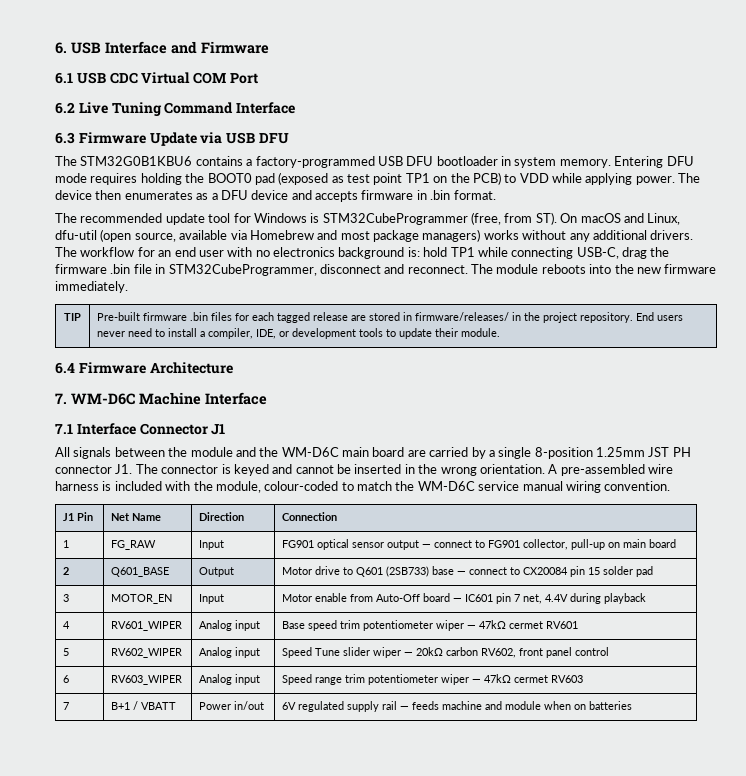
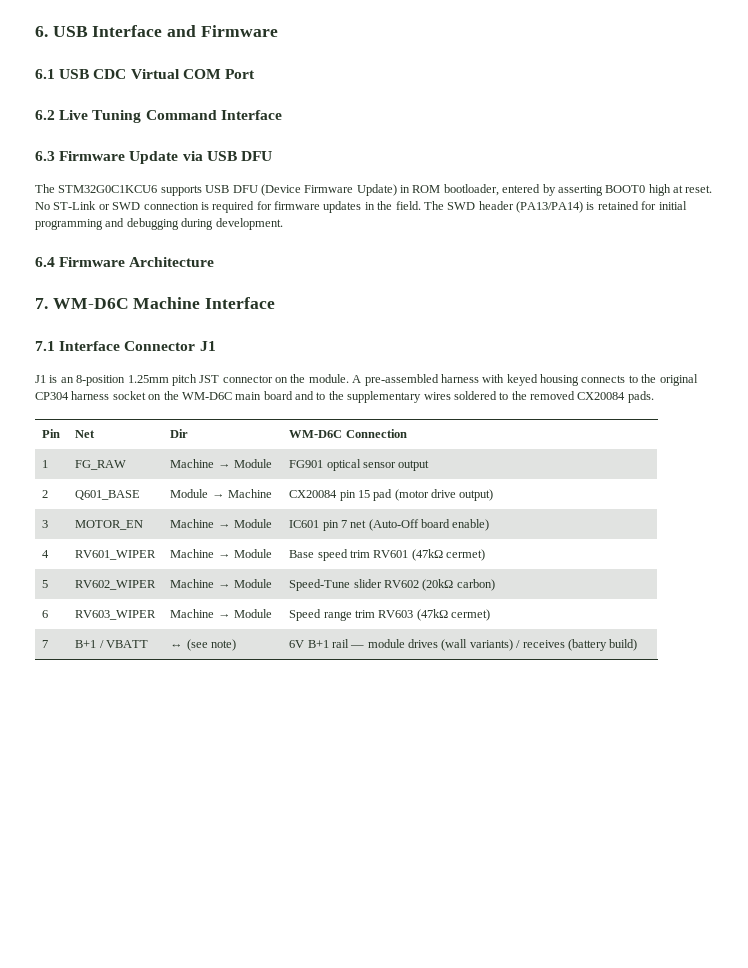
- The STM32G0B1KBU6 contains a factory-programmed USB DFU bootloader in system memory. Entering DFU mode requires holding the BOOT0 pad (exposed as test point TP1 on the PCB) to VDD while applying power. The device then enumerates as a DFU device and accepts firmware in .bin format.
- The recommended update tool for Windows is STM32CubeProgrammer (free, from ST). On macOS and Linux, dfu-util (open source, available via Homebrew and most package managers) works without any additional drivers. The workflow for an end user with no electronics background is: hold TP1 while connecting USB-C, drag the firmware .bin file in STM32CubeProgrammer, disconnect and reconnect. The module reboots into the new firmware immediately.
- TIP | Pre-built firmware .bin files for each tagged release are stored in firmware/releases/ in the project repository. End users never need to install a compiler, IDE, or development tools to update their module.
+ The STM32G0C1KCU6 supports USB DFU (Device Firmware Update) in ROM bootloader, entered by asserting BOOT0 high at reset. No ST-Link or SWD connection is required for firmware updates in the field. The SWD header (PA13/PA14) is retained for initial programming and debugging during development.
- All signals between the module and the WM-D6C main board are carried by a single 8-position 1.25mm JST PH connector J1. The connector is keyed and cannot be inserted in the wrong orientation. A pre-assembled wire harness is included with the module, colour-coded to match the WM-D6C service manual wiring convention.
- J1 Pin | Net Name | Direction | Connection
+ J1 is an 8-position 1.25mm pitch JST connector on the module. A pre-assembled harness with keyed housing connects to the original CP304 harness socket on the WM-D6C main board and to the supplementary wires soldered to the removed CX20084 pads.
+ Pin | Net | Dir | WM-D6C Connection
- 1 | FG_RAW | Input | FG901 optical sensor output — connect to FG901 collector, pull-up on main board
- 2 | Q601_BASE | Output | Motor drive to Q601 (2SB733) base — connect to CX20084 pin 15 solder pad
+ 1 | FG_RAW | Machine → Module | FG901 optical sensor output
+ 2 | Q601_BASE | Module → Machine | CX20084 pin 15 pad (motor drive output)
- 3 | MOTOR_EN | Input | Motor enable from Auto-Off board — IC601 pin 7 net, 4.4V during playback
+ 3 | MOTOR_EN | Machine → Module | IC601 pin 7 net (Auto-Off board enable)
- 4 | RV601_WIPER | Analog input | Base speed trim potentiometer wiper — 47kΩ cermet RV601
+ 4 | RV601_WIPER | Machine → Module | Base speed trim RV601 (47kΩ cermet)
- 5 | RV602_WIPER | Analog input | Speed Tune slider wiper — 20kΩ carbon RV602, front panel control
+ 5 | RV602_WIPER | Machine → Module | Speed-Tune slider RV602 (20kΩ carbon)
- 6 | RV603_WIPER | Analog input | Speed range trim potentiometer wiper — 47kΩ cermet RV603
+ 6 | RV603_WIPER | Machine → Module | Speed range trim RV603 (47kΩ cermet)
- 7 | B+1 / VBATT | Power in/out | 6V regulated supply rail — feeds machine and module when on batteries
+ 7 | B+1 / VBATT | ↔ (see note) | 6V B+1 rail — module drives (wall variants) / receives (battery build)

